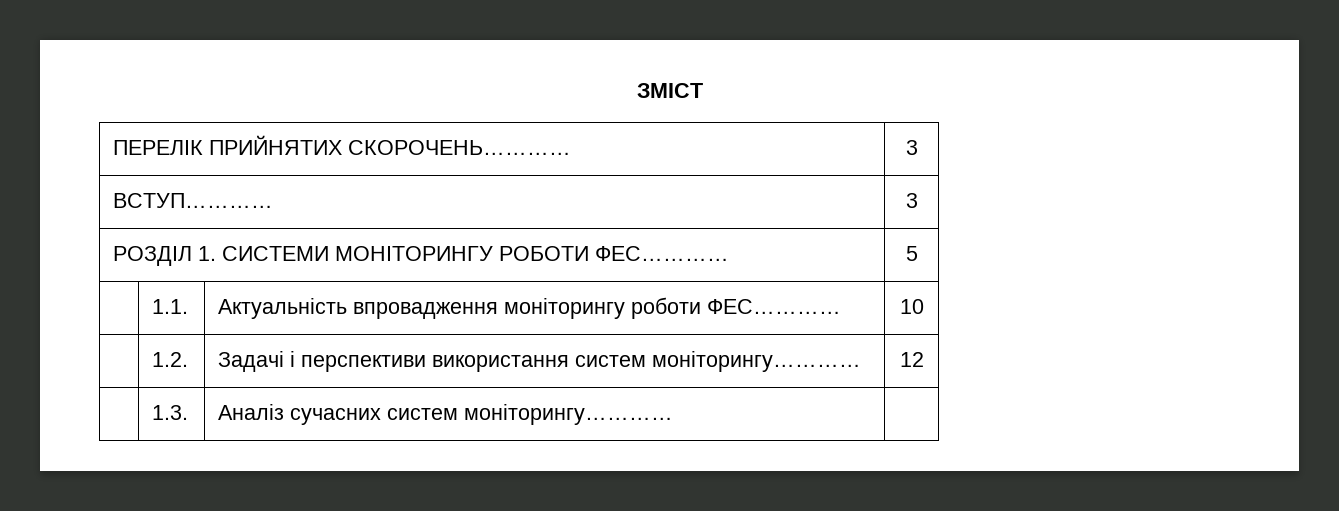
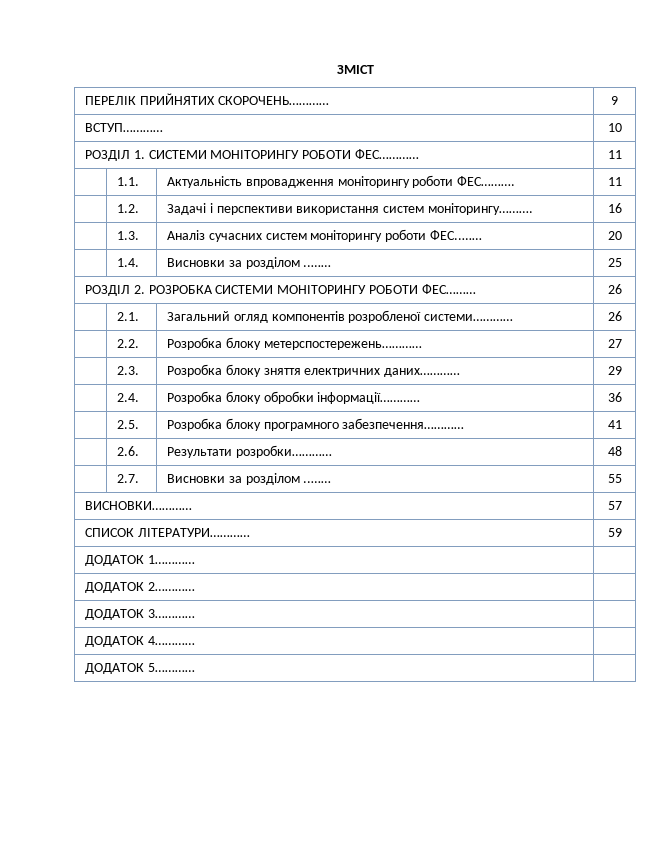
- ПЕРЕЛІК ПРИЙНЯТИХ СКОРОЧЕНЬ………… | 3
+ ПЕРЕЛІК ПРИЙНЯТИХ СКОРОЧЕНЬ………… | 9
- ВСТУП………… | 3
+ ВСТУП………… | 10
- РОЗДІЛ 1. СИСТЕМИ МОНІТОРИНГУ РОБОТИ ФЕС………… | 5
+ РОЗДІЛ 1. СИСТЕМИ МОНІТОРИНГУ РОБОТИ ФЕС………… | 11
- | 1.1. | Актуальність впровадження моніторингу роботи ФЕС………… | 10
+ | 1.1. | Актуальність впровадження моніторингу роботи ФЕС………. | 11
- | 1.2. | Задачі і перспективи використання систем моніторингу………… | 12
+ | 1.2. | Задачі і перспективи використання систем моніторингу………. | 16
- | 1.3. | Аналіз сучасних систем моніторингу………… |
+ | 1.3. | Аналіз сучасних систем моніторингу роботи ФЕС..…… | 20
+ | 1.4. | Висновки за розділом ..…… | 25
+ РОЗДІЛ 2. РОЗРОБКА СИСТЕМИ МОНІТОРИНГУ РОБОТИ ФЕС……… | 26
+ | 2.1. | Загальний огляд компонентів розробленої системи………… | 26
+ | 2.2. | Розробка блоку метерспостережень………… | 27
+ | 2.3. | Розробка блоку зняття електричних даних………… | 29
+ | 2.4. | Розробка блоку обробки інформації………… | 36
+ | 2.5. | Розробка блоку програмного забезпечення………… | 41
+ | 2.6. | Результати розробки………… | 48
+ | 2.7. | Висновки за розділом ..…… | 55
+ ВИСНОВКИ………… | 57
+ СПИСОК ЛІТЕРАТУРИ………… | 59
+ ДОДАТОК 1………… |
+ ДОДАТОК 2………… |
+ ДОДАТОК 3………… |
+ ДОДАТОК 4………… |
+ ДОДАТОК 5………… |

